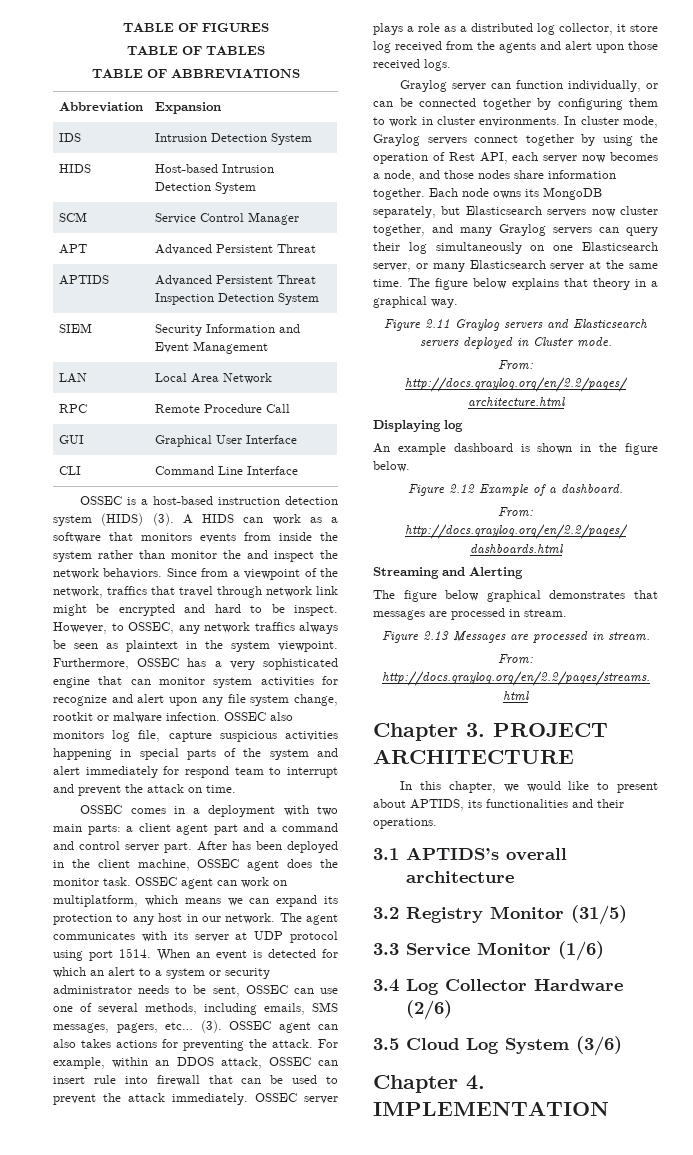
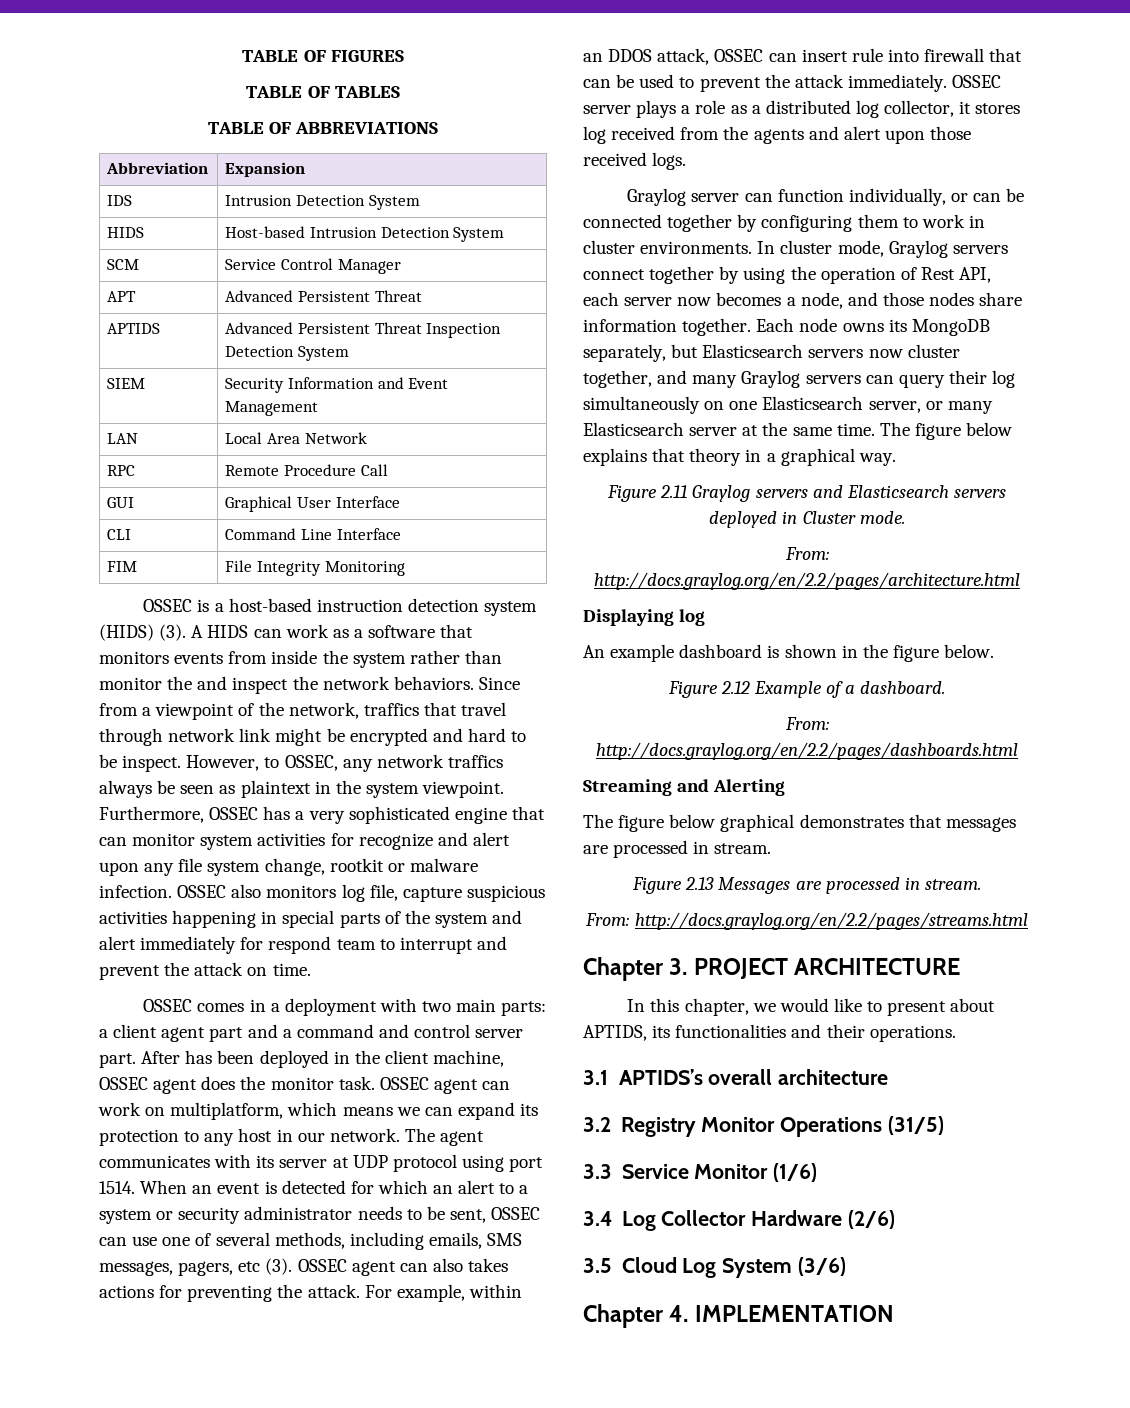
+ FIM | File Integrity Monitoring
- When an event is detected for which an alert to a system or security administrator needs to be sent, OSSEC can use one of several methods, including emails, SMS messages, pagers, etc… (3).
+ When an event is detected for which an alert to a system or security administrator needs to be sent, OSSEC can use one of several methods, including emails, SMS messages, pagers, etc (3).
- OSSEC server plays a role as a distributed log collector, it store log received from the agents and alert upon those received logs.
+ OSSEC server plays a role as a distributed log collector, it stores log received from the agents and alert upon those received logs.
- 3.2 Registry Monitor (31/5)
+ 3.2 Registry Monitor Operations (31/5)

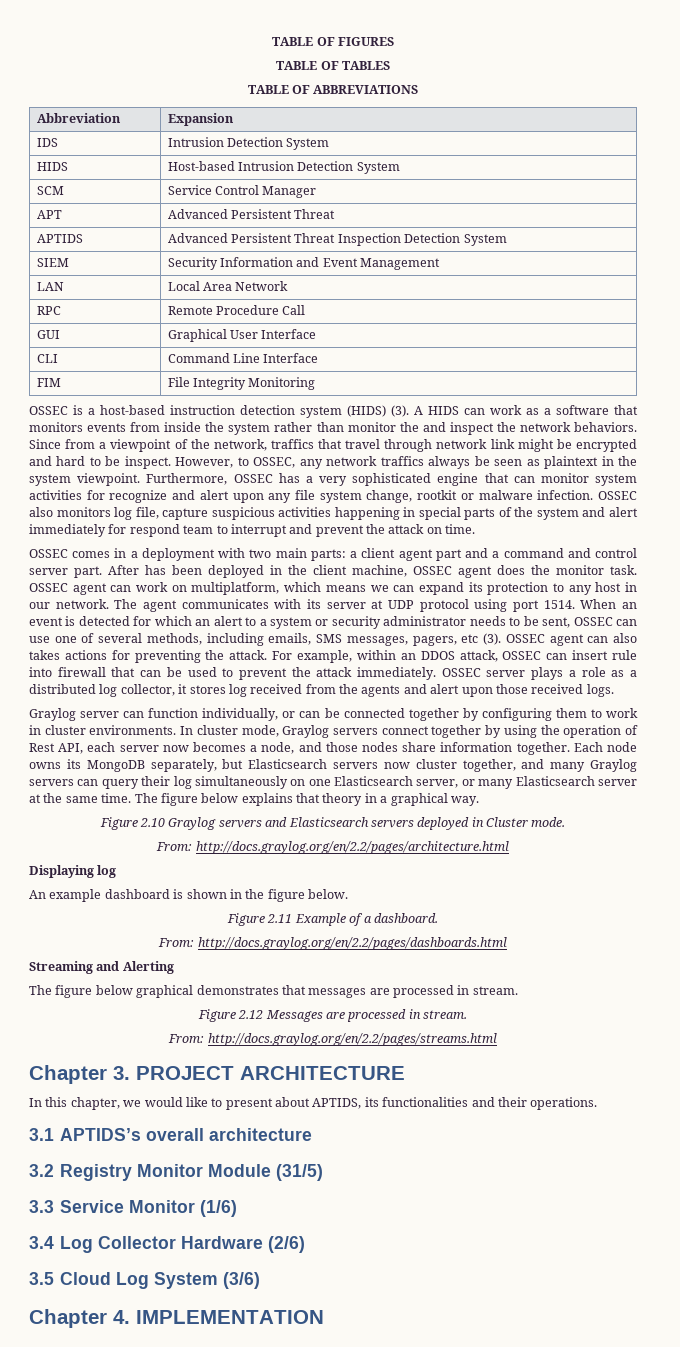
- Figure 2.11 Graylog servers and Elasticsearch servers deployed in Cluster mode.
+ Figure 2.10 Graylog servers and Elasticsearch servers deployed in Cluster mode.
- Figure 2.12 Example of a dashboard.
+ Figure 2.11 Example of a dashboard.
- Figure 2.13 Messages are processed in stream.
+ Figure 2.12 Messages are processed in stream.
- 3.2 Registry Monitor Operations (31/5)
+ 3.2 Registry Monitor Module (31/5)

